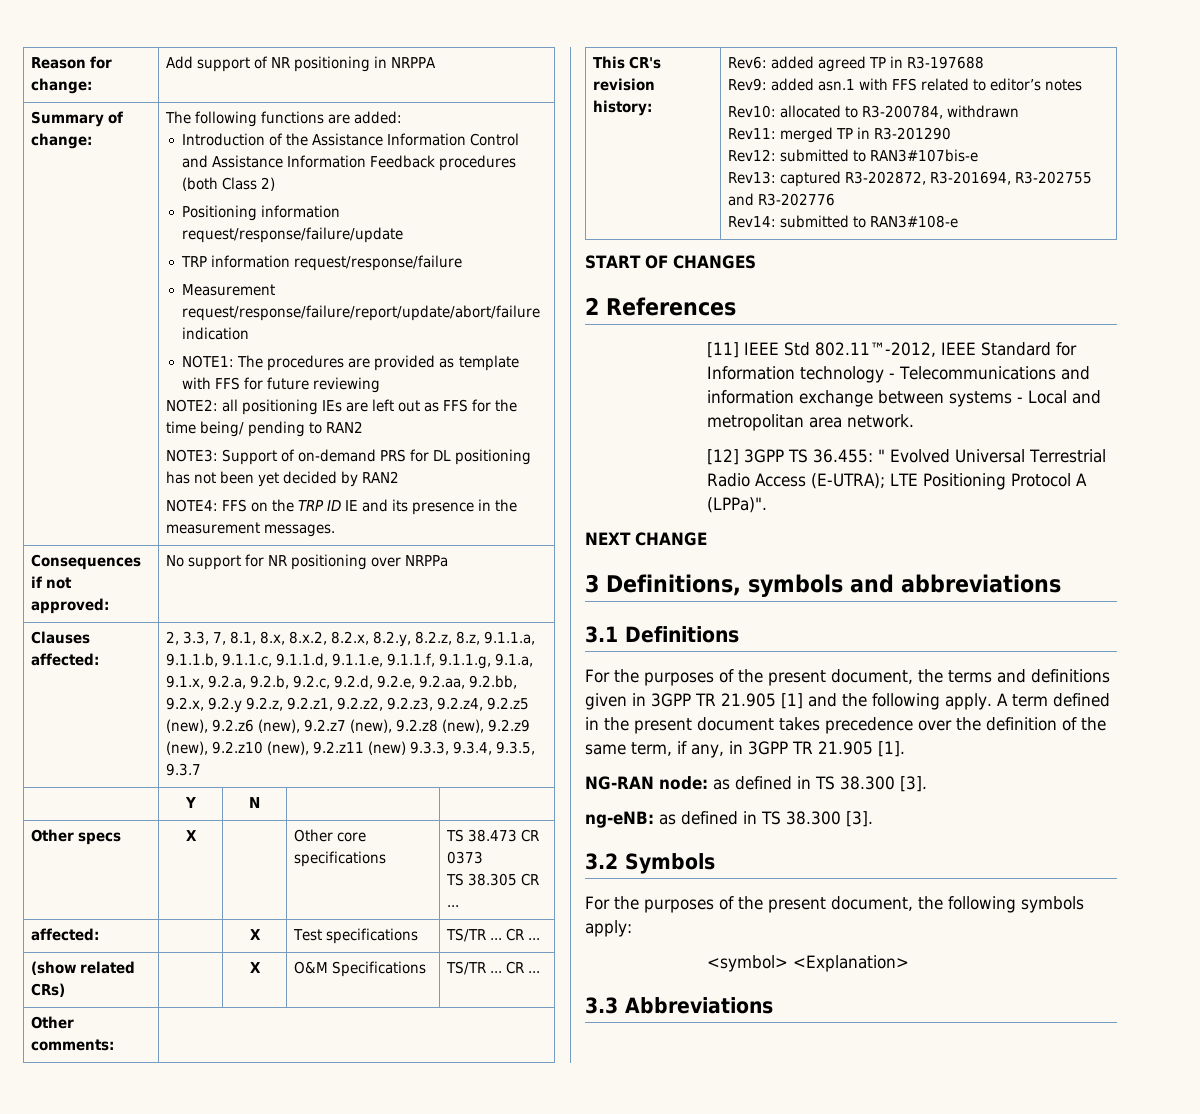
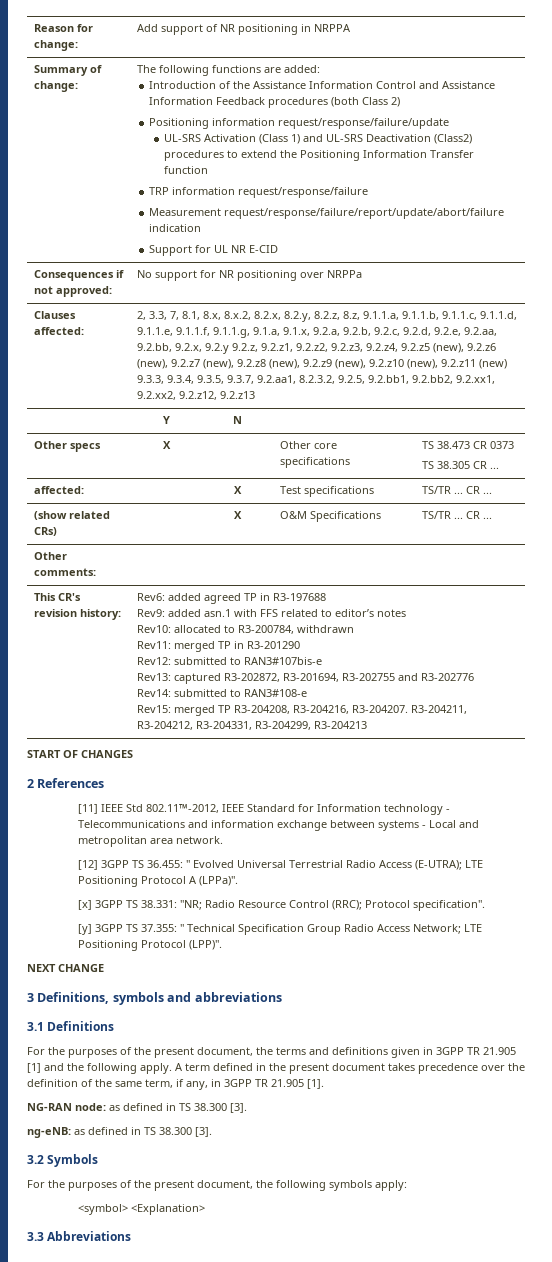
+ UL-SRS Activation (Class 1) and UL-SRS Deactivation (Class2) procedures to extend the Positioning Information Transfer function
- NOTE1: The procedures are provided as template with FFS for future reviewing
- NOTE2: all positioning IEs are left out as FFS for the time being/ pending to RAN2
- NOTE3: Support of on-demand PRS for DL positioning has not been yet decided by RAN2
- NOTE4: FFS on the TRP ID IE and its presence in the measurement messages.
+ Support for UL NR E-CID
- 2, 3.3, 7, 8.1, 8.x, 8.x.2, 8.2.x, 8.2.y, 8.2.z, 8.z, 9.1.1.a, 9.1.1.b, 9.1.1.c, 9.1.1.d, 9.1.1.e, 9.1.1.f, 9.1.1.g, 9.1.a, 9.1.x, 9.2.a, 9.2.b, 9.2.c, 9.2.d, 9.2.e, 9.2.aa, 9.2.bb, 9.2.x, 9.2.y 9.2.z, 9.2.z1, 9.2.z2, 9.2.z3, 9.2.z4, 9.2.z5 (new), 9.2.z6 (new), 9.2.z7 (new), 9.2.z8 (new), 9.2.z9 (new), 9.2.z10 (new), 9.2.z11 (new) 9.3.3, 9.3.4, 9.3.5, 9.3.7
+ 2, 3.3, 7, 8.1, 8.x, 8.x.2, 8.2.x, 8.2.y, 8.2.z, 8.z, 9.1.1.a, 9.1.1.b, 9.1.1.c, 9.1.1.d, 9.1.1.e, 9.1.1.f, 9.1.1.g, 9.1.a, 9.1.x, 9.2.a, 9.2.b, 9.2.c, 9.2.d, 9.2.e, 9.2.aa, 9.2.bb, 9.2.x, 9.2.y 9.2.z, 9.2.z1, 9.2.z2, 9.2.z3, 9.2.z4, 9.2.z5 (new), 9.2.z6 (new), 9.2.z7 (new), 9.2.z8 (new), 9.2.z9 (new), 9.2.z10 (new), 9.2.z11 (new) 9.3.3, 9.3.4, 9.3.5, 9.3.7, 9.2.aa1, 8.2.3.2, 9.2.5, 9.2.bb1, 9.2.bb2, 9.2.xx1, 9.2.xx2, 9.2.z12, 9.2.z13
+ Rev15: merged TP R3-204208, R3-204216, R3-204207. R3-204211, R3-204212, R3-204331, R3-204299, R3-204213
+ [x] 3GPP TS 38.331: "NR; Radio Resource Control (RRC); Protocol specification".
+ [y] 3GPP TS 37.355: " Technical Specification Group Radio Access Network; LTE Positioning Protocol (LPP)".

